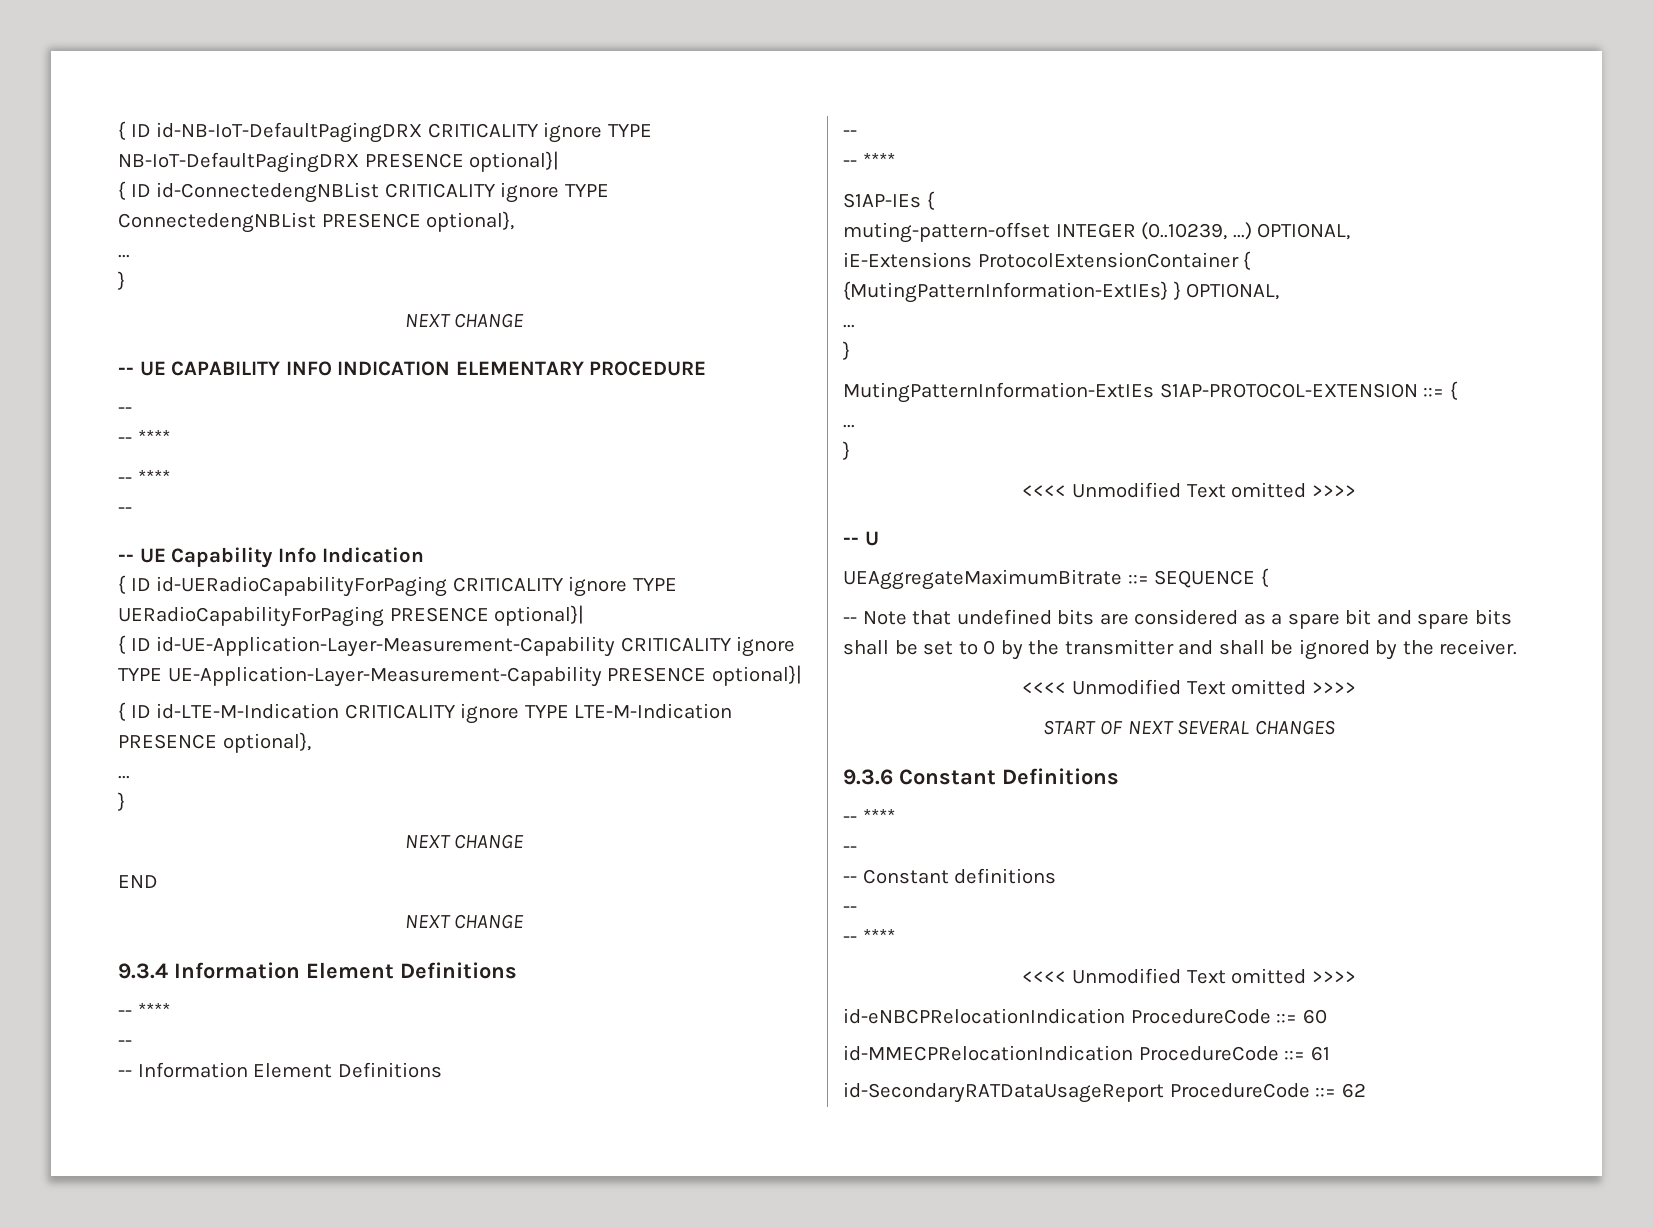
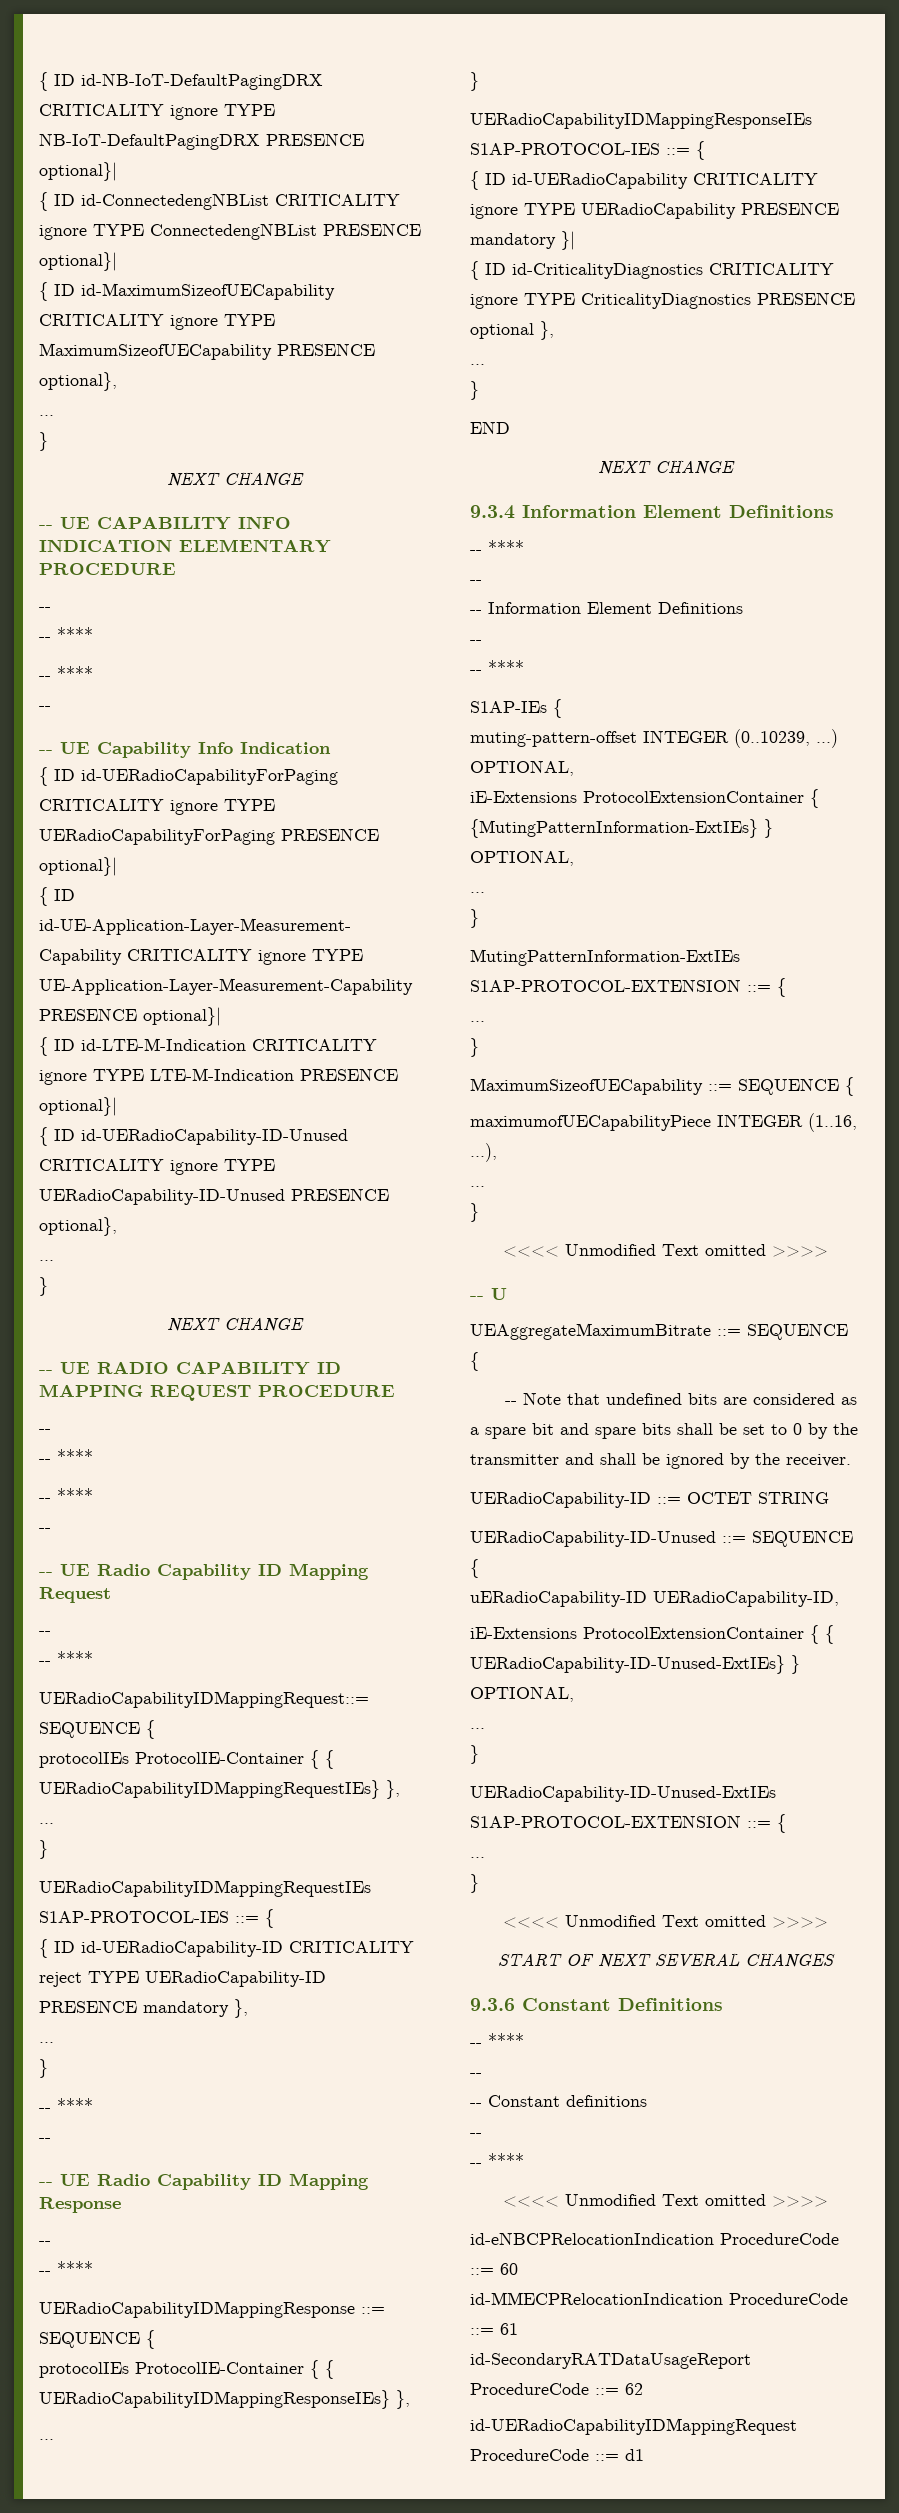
- { ID id-ConnectedengNBList CRITICALITY ignore TYPE ConnectedengNBList PRESENCE optional},
+ { ID id-ConnectedengNBList CRITICALITY ignore TYPE ConnectedengNBList PRESENCE optional}|
+ { ID id-MaximumSizeofUECapability CRITICALITY ignore TYPE MaximumSizeofUECapability PRESENCE optional},
- { ID id-LTE-M-Indication CRITICALITY ignore TYPE LTE-M-Indication PRESENCE optional},
+ { ID id-LTE-M-Indication CRITICALITY ignore TYPE LTE-M-Indication PRESENCE optional}|
+ { ID id-UERadioCapability-ID-Unused CRITICALITY ignore TYPE UERadioCapability-ID-Unused PRESENCE optional},
  ...
  }
  NEXT CHANGE
+ -- UE RADIO CAPABILITY ID MAPPING REQUEST PROCEDURE
+ --
+ -- ****
+ -- ****
+ --
+ -- UE Radio Capability ID Mapping Request
+ --
+ -- ****
+ UERadioCapabilityIDMappingRequest::= SEQUENCE {
+ protocolIEs ProtocolIE-Container { { UERadioCapabilityIDMappingRequestIEs} },
+ ...
+ }
+ UERadioCapabilityIDMappingRequestIEs S1AP-PROTOCOL-IES ::= {
+ { ID id-UERadioCapability-ID CRITICALITY reject TYPE UERadioCapability-ID PRESENCE mandatory },
+ ...
+ }
+ -- ****
+ --
+ -- UE Radio Capability ID Mapping Response
+ --
+ -- ****
+ UERadioCapabilityIDMappingResponse ::= SEQUENCE {
+ protocolIEs ProtocolIE-Container { { UERadioCapabilityIDMappingResponseIEs} },
+ ...
+ }
+ UERadioCapabilityIDMappingResponseIEs S1AP-PROTOCOL-IES ::= {
+ { ID id-UERadioCapability CRITICALITY ignore TYPE UERadioCapability PRESENCE mandatory }|
+ { ID id-CriticalityDiagnostics CRITICALITY ignore TYPE CriticalityDiagnostics PRESENCE optional },
+ ...
+ }
+ MaximumSizeofUECapability ::= SEQUENCE {
+ maximumofUECapabilityPiece INTEGER (1..16, ...),
+ ...
+ }
+ UERadioCapability-ID ::= OCTET STRING
+ UERadioCapability-ID-Unused ::= SEQUENCE {
+ uERadioCapability-ID UERadioCapability-ID,
+ iE-Extensions ProtocolExtensionContainer { { UERadioCapability-ID-Unused-ExtIEs} } OPTIONAL,
+ ...
+ }
+ UERadioCapability-ID-Unused-ExtIEs S1AP-PROTOCOL-EXTENSION ::= {
+ ...
+ }
+ id-UERadioCapabilityIDMappingRequest ProcedureCode ::= d1

